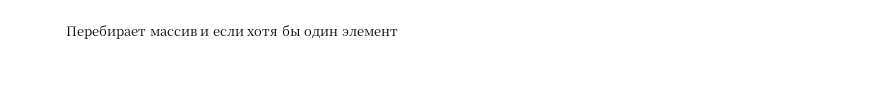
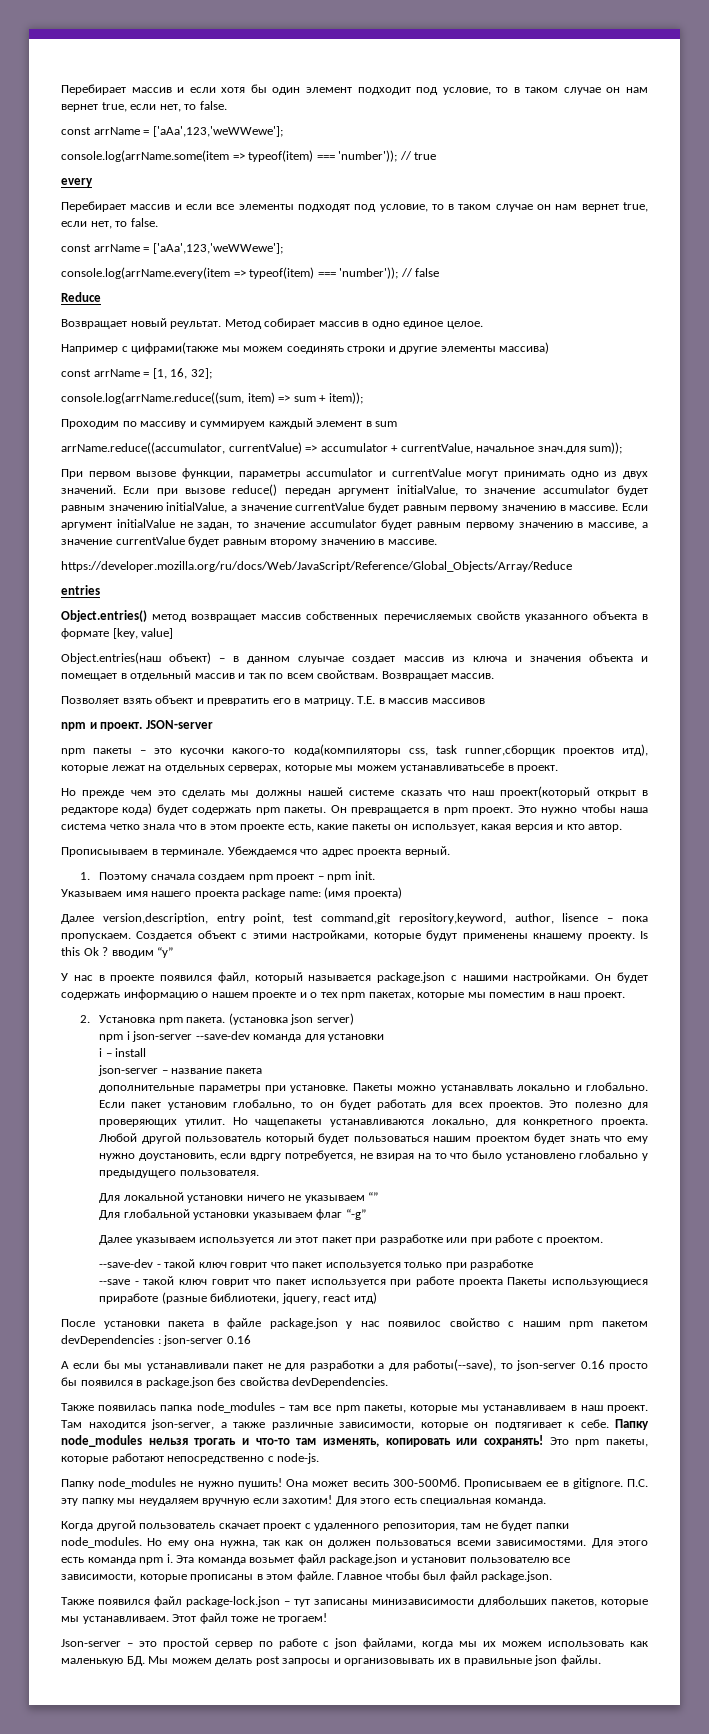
- Перебирает массив и если хотя бы один элемент
+ Перебирает массив и если хотя бы один элемент подходит под условие, то в таком случае он нам вернет true, если нет, то false.
+ const arrName = ['aAa',123,'weWWewe'];
+ console.log(arrName.some(item => typeof(item) === 'number')); // true
+ every
+ Перебирает массив и если все элементы подходят под условие, то в таком случае он нам вернет true, если нет, то false.
+ const arrName = ['aAa',123,'weWWewe'];
+ console.log(arrName.every(item => typeof(item) === 'number')); // false
+ Reduce
+ Возвращает новый реультат. Метод собирает массив в одно единое целое.
+ Например с цифрами(также мы можем соединять строки и другие элементы массива)
+ const arrName = [1, 16, 32];
+ console.log(arrName.reduce((sum, item) => sum + item));
+ Проходим по массиву и суммируем каждый элемент в sum
+ arrName.reduce((accumulator, currentValue) => accumulator + currentValue, начальное знач.для sum));
+ При первом вызове функции, параметры accumulator и currentValue могут принимать одно из двух значений. Если при вызове reduce() передан аргумент initialValue, то значение accumulator будет равным значению initialValue, а значение currentValue будет равным первому значению в массиве. Если аргумент initialValue не задан, то значение accumulator будет равным первому значению в массиве, а значение currentValue будет равным второму значению в массиве.
+ https://developer.mozilla.org/ru/docs/Web/JavaScript/Reference/Global_Objects/Array/Reduce
+ entries
+ Object.entries() метод возвращает массив собственных перечисляемых свойств указанного объекта в формате [key, value]
+ Object.entries(наш объект) – в данном слуычае создает массив из ключа и значения объекта и помещает в отдельный массив и так по всем свойствам. Возвращает массив.
+ Позволяет взять объект и превратить его в матрицу. Т.Е. в массив массивов
+ npm и проект. JSON-server
+ npm пакеты – это кусочки какого-то кода(компиляторы css, task runner,сборщик проектов итд), которые лежат на отдельных серверах, которые мы можем устанавливатьсебе в проект.
+ Но прежде чем это сделать мы должны нашей системе сказать что наш проект(который открыт в редакторе кода) будет содержать npm пакеты. Он превращается в npm проект. Это нужно чтобы наша система четко знала что в этом проекте есть, какие пакеты он использует, какая версия и кто автор.
+ Прописыываем в терминале. Убеждаемся что адрес проекта верный.
+ 1. Поэтому сначала создаем npm проект – npm init.
+ Указываем имя нашего проекта package name: (имя проекта)
+ Далее version,description, entry point, test command,git repository,keyword, author, lisence – пока пропускаем. Создается объект с этими настройками, которые будут применены кнашему проекту. Is this Ok ? вводим “y”
+ У нас в проекте появился файл, который называется package.json с нашими настройками. Он будет содержать информацию о нашем проекте и о тех npm пакетах, которые мы поместим в наш проект.
+ 2. Установка npm пакета. (установка json server)
+ npm i json-server --save-dev команда для установки
+ i – install
+ json-server – название пакета
+ дополнительные параметры при установке. Пакеты можно устанавлвать локально и глобально. Если пакет установим глобально, то он будет работать для всех проектов. Это полезно для проверяющих утилит. Но чащепакеты устанавливаются локально, для конкретного проекта. Любой другой пользователь который будет пользоваться нашим проектом будет знать что ему нужно доустановить, если вдргу потребуется, не взирая на то что было установлено глобально у предыдущего пользователя.
+ Для локальной установки ничего не указываем “”
+ Для глобальной установки указываем флаг “-g”
+ Далее указываем используется ли этот пакет при разработке или при работе с проектом.
+ --save-dev - такой ключ говрит что пакет используется только при разработке
+ --save - такой ключ говрит что пакет используется при работе проекта Пакеты использующиеся приработе (разные библиотеки, jquery, react итд)
+ После установки пакета в файле package.json у нас появилос свойство с нашим npm пакетом devDependencies : json-server 0.16
+ А если бы мы устанавливали пакет не для разработки а для работы(--save), то json-server 0.16 просто бы появился в package.json без свойства devDependencies.
+ Также появилась папка node_modules – там все npm пакеты, которые мы устанавливаем в наш проект. Там находится json-server, а также различные зависимости, которые он подтягивает к себе. Папку node_modules нельзя трогать и что-то там изменять, копировать или сохранять! Это npm пакеты, которые работают непосредственно с node-js.
+ Папку node_modules не нужно пушить! Она может весить 300-500Мб. Прописываем ее в gitignore. П.С. эту папку мы неудаляем вручную если захотим! Для этого есть специальная команда.
+ Когда другой пользователь скачает проект с удаленного репозитория, там не будет папки node_modules. Но ему она нужна, так как он должен пользоваться всеми зависимостями. Для этого есть команда npm i. Эта команда возьмет файл package.json и установит пользователю все зависимости, которые прописаны в этом файле. Главное чтобы был файл package.json.
+ Также появился файл package-lock.json – тут записаны минизависимости длябольших пакетов, которые мы устанавливаем. Этот файл тоже не трогаем!
+ Json-server – это простой сервер по работе с json файлами, когда мы их можем использовать как маленькую БД. Мы можем делать post запросы и организовывать их в правильные json файлы.

